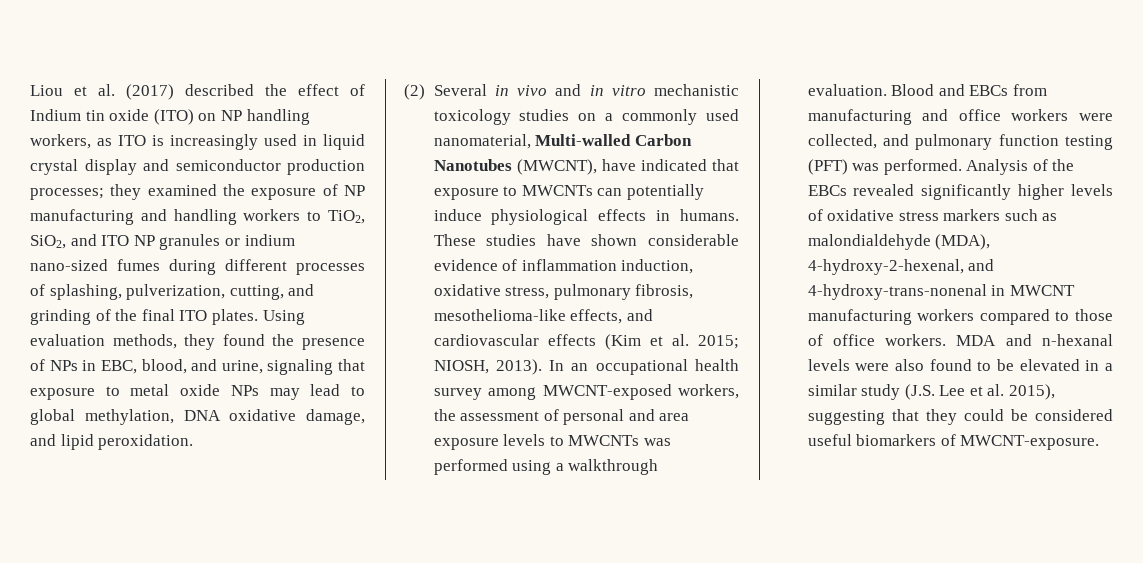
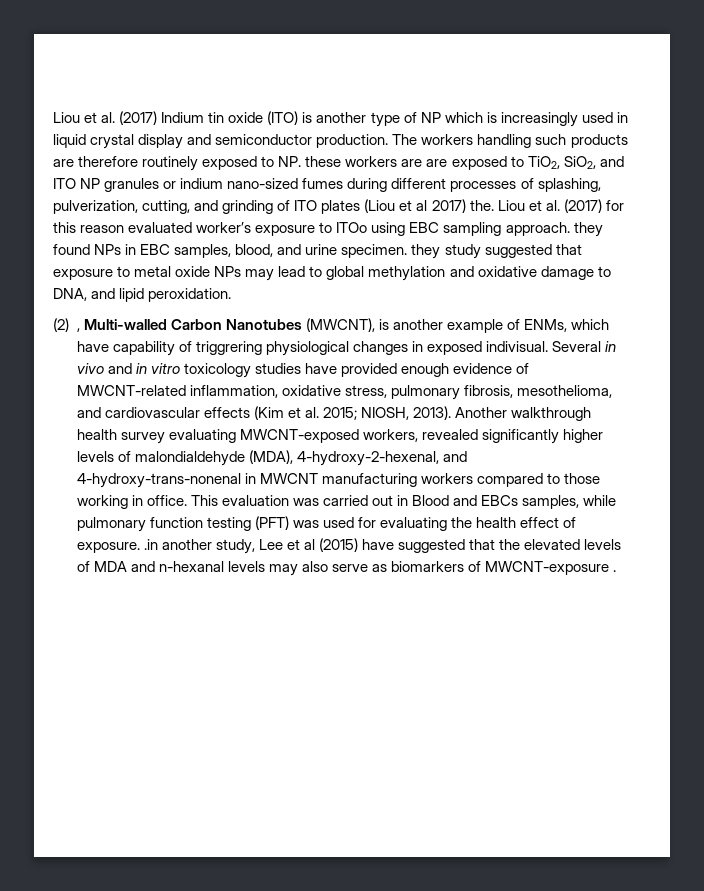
- Liou et al. (2017) described the effect of Indium tin oxide (ITO) on NP handling workers, as ITO is increasingly used in liquid crystal display and semiconductor production processes; they examined the exposure of NP manufacturing and handling workers to TiO2, SiO2, and ITO NP granules or indium nano-sized fumes during different processes of splashing, pulverization, cutting, and grinding of the final ITO plates. Using evaluation methods, they found the presence of NPs in EBC, blood, and urine, signaling that exposure to metal oxide NPs may lead to global methylation, DNA oxidative damage, and lipid peroxidation.
- (2) Several in vivo and in vitro mechanistic toxicology studies on a commonly used nanomaterial, Multi-walled Carbon Nanotubes (MWCNT), have indicated that exposure to MWCNTs can potentially induce physiological effects in humans. These studies have shown considerable evidence of inflammation induction, oxidative stress, pulmonary fibrosis, mesothelioma-like effects, and cardiovascular effects (Kim et al. 2015;
+ Liou et al. (2017) Indium tin oxide (ITO) is another type of NP which is increasingly used in liquid crystal display and semiconductor production. The workers handling such products are therefore routinely exposed to NP. these workers are are exposed to TiO2, SiO2, and ITO NP granules or indium nano-sized fumes during different processes of splashing, pulverization, cutting, and grinding of ITO plates (Liou et al 2017) the. Liou et al. (2017) for this reason evaluated worker’s exposure to ITOo using EBC sampling approach. they found NPs in EBC samples, blood, and urine specimen. they study suggested that exposure to metal oxide NPs may lead to global methylation and oxidative damage to DNA, and lipid peroxidation.
+ (2) , Multi-walled Carbon Nanotubes (MWCNT), is another example of ENMs, which have capability of triggrering physiological changes in exposed indivisual. Several in vivo and in vitro toxicology studies have provided enough evidence of MWCNT-related inflammation, oxidative stress, pulmonary fibrosis, mesothelioma, and cardiovascular effects (Kim et al. 2015;
- In an occupational health survey among MWCNT-exposed workers, the assessment of personal and area exposure levels to MWCNTs was performed using a walkthrough evaluation. Blood and EBCs from manufacturing and office workers were collected, and pulmonary function testing (PFT) was performed. Analysis of the EBCs revealed significantly higher levels of oxidative stress markers such as malondialdehyde (MDA), 4-hydroxy-2-hexenal, and 4-hydroxy-trans-nonenal in MWCNT manufacturing workers compared to those of office workers. MDA and n-hexanal levels were also found to be elevated in a similar study (J.S. Lee et al. 2015), suggesting that they could be considered useful biomarkers of MWCNT-exposure.
+ Another walkthrough health survey evaluating MWCNT-exposed workers, revealed significantly higher levels of malondialdehyde (MDA), 4-hydroxy-2-hexenal, and 4-hydroxy-trans-nonenal in MWCNT manufacturing workers compared to those working in office. This evaluation was carried out in Blood and EBCs samples, while pulmonary function testing (PFT) was used for evaluating the health effect of exposure. .in another study, Lee et al (2015) have suggested that the elevated levels of MDA and n-hexanal levels may also serve as biomarkers of MWCNT-exposure .

